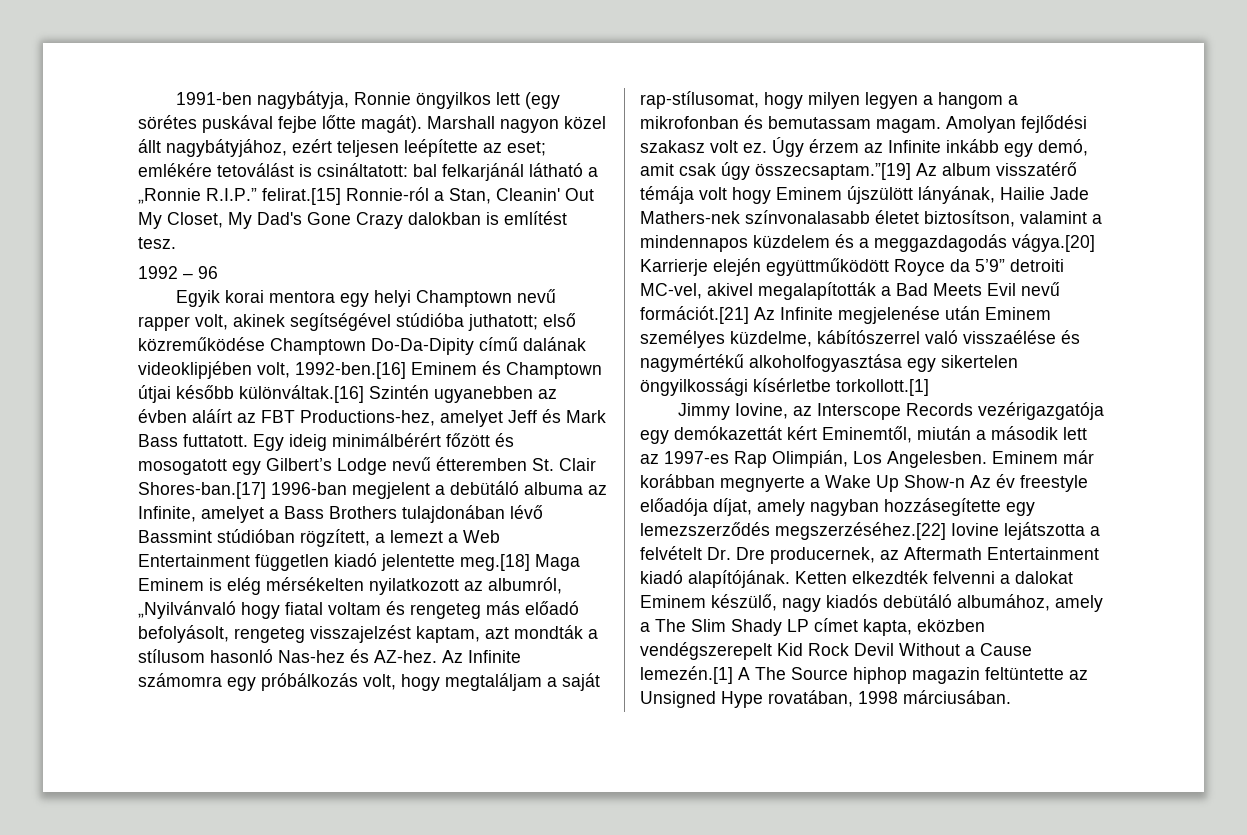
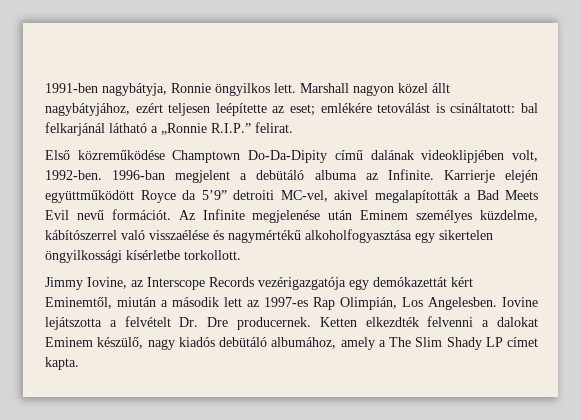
- 1991-ben nagybátyja, Ronnie öngyilkos lett (egy sörétes puskával fejbe lőtte magát).
+ 1991-ben nagybátyja, Ronnie öngyilkos lett.
- bal felkarjánál látható a „Ronnie R.I.P.” felirat.[15] Ronnie-ról a Stan, Cleanin' Out My Closet, My Dad's Gone Crazy dalokban is említést tesz.
- 1992 – 96
- Egyik korai mentora egy helyi Champtown nevű rapper volt, akinek segítségével stúdióba juthatott; első közreműködése Champtown Do-Da-Dipity című dalának videoklipjében volt, 1992-ben.[16] Eminem és Champtown útjai később különváltak.[16] Szintén ugyanebben az évben aláírt az FBT Productions-hez, amelyet Jeff és Mark Bass futtatott. Egy ideig minimálbérért főzött és mosogatott egy Gilbert’s Lodge nevű étteremben St. Clair Shores-ban.[17] 1996-ban megjelent a debütáló albuma az Infinite, amelyet a Bass Brothers tulajdonában lévő Bassmint stúdióban rögzített, a lemezt a Web Entertainment független kiadó jelentette meg.[18] Maga Eminem is elég mérsékelten nyilatkozott az albumról, „Nyilvánvaló hogy fiatal voltam és rengeteg más előadó befolyásolt, rengeteg visszajelzést kaptam, azt mondták a stílusom hasonló Nas-hez és AZ-hez. Az Infinite számomra egy próbálkozás volt, hogy megtaláljam a saját rap-stílusomat, hogy milyen legyen a hangom a mikrofonban és bemutassam magam. Amolyan fejlődési szakasz volt ez. Úgy érzem az Infinite inkább egy demó, amit csak úgy összecsaptam.”[19] Az album visszatérő témája volt hogy Eminem újszülött lányának, Hailie Jade Mathers-nek színvonalasabb életet biztosítson, valamint a mindennapos küzdelem és a meggazdagodás vágya.[20] Karrierje elején együttműködött Royce da 5’9” detroiti MC-vel, akivel megalapították a Bad Meets Evil nevű formációt.[21] Az Infinite megjelenése után Eminem személyes küzdelme, kábítószerrel való visszaélése és nagymértékű alkoholfogyasztása egy sikertelen öngyilkossági kísérletbe torkollott.[1]
+ bal felkarjánál látható a „Ronnie R.I.P.” felirat.
+ Első közreműködése Champtown Do-Da-Dipity című dalának videoklipjében volt, 1992-ben. 1996-ban megjelent a debütáló albuma az Infinite. Karrierje elején együttműködött Royce da 5’9” detroiti MC-vel, akivel megalapították a Bad Meets Evil nevű formációt. Az Infinite megjelenése után Eminem személyes küzdelme, kábítószerrel való visszaélése és nagymértékű alkoholfogyasztása egy sikertelen öngyilkossági kísérletbe torkollott.
- Eminem már korábban megnyerte a Wake Up Show-n Az év freestyle előadója díjat, amely nagyban hozzásegítette egy lemezszerződés megszerzéséhez.[22] Iovine lejátszotta a felvételt Dr. Dre producernek, az Aftermath Entertainment kiadó alapítójának.
+ Iovine lejátszotta a felvételt Dr. Dre producernek.
- Ketten elkezdték felvenni a dalokat Eminem készülő, nagy kiadós debütáló albumához, amely a The Slim Shady LP címet kapta, eközben vendégszerepelt Kid Rock Devil Without a Cause lemezén.[1] A The Source hiphop magazin feltüntette az Unsigned Hype rovatában, 1998 márciusában.
+ Ketten elkezdték felvenni a dalokat Eminem készülő, nagy kiadós debütáló albumához, amely a The Slim Shady LP címet kapta.

